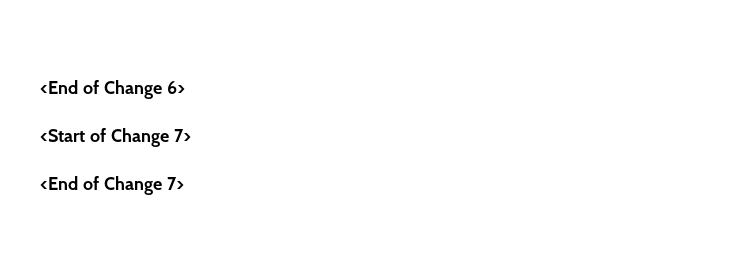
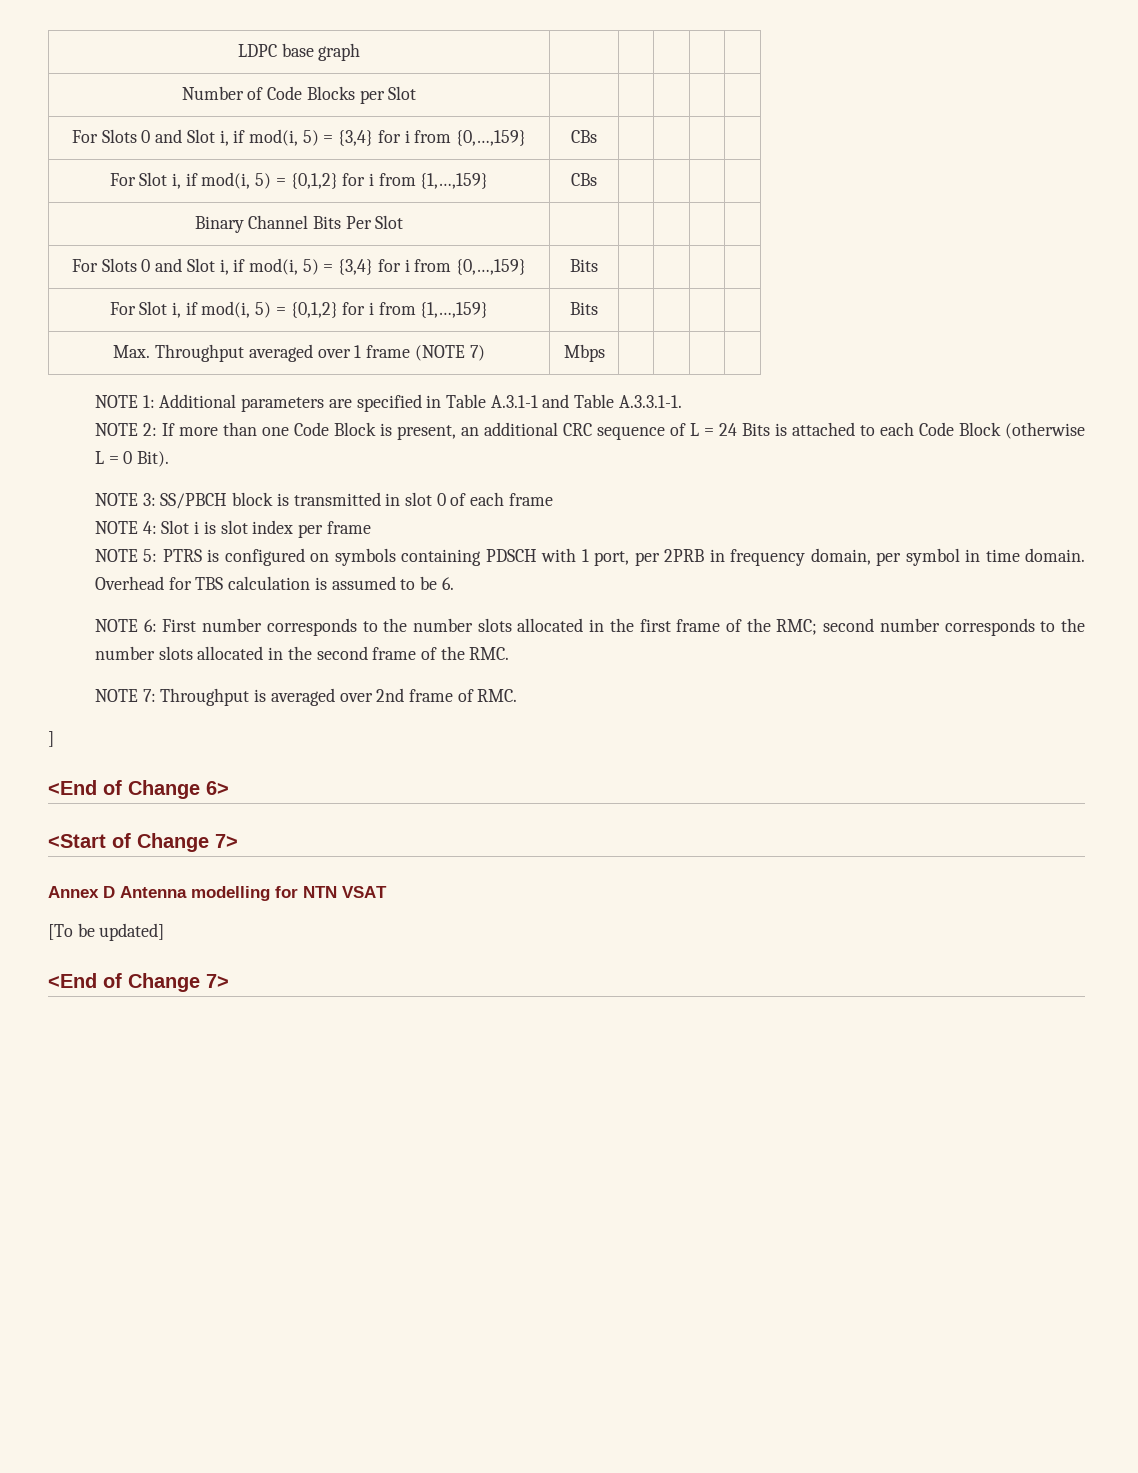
+ LDPC base graph | | | | |
+ Number of Code Blocks per Slot | | | | |
+ For Slots 0 and Slot i, if mod(i, 5) = {3,4} for i from {0,…,159} | CBs | | | |
+ For Slot i, if mod(i, 5) = {0,1,2} for i from {1,…,159} | CBs | | | |
+ Binary Channel Bits Per Slot | | | | |
+ For Slots 0 and Slot i, if mod(i, 5) = {3,4} for i from {0,…,159} | Bits | | | |
+ For Slot i, if mod(i, 5) = {0,1,2} for i from {1,…,159} | Bits | | | |
+ Max. Throughput averaged over 1 frame (NOTE 7) | Mbps | | | |
+ NOTE 1: Additional parameters are specified in Table A.3.1-1 and Table A.3.3.1-1.
+ NOTE 2: If more than one Code Block is present, an additional CRC sequence of L = 24 Bits is attached to each Code Block (otherwise L = 0 Bit).
+ NOTE 3: SS/PBCH block is transmitted in slot 0 of each frame
+ NOTE 4: Slot i is slot index per frame
+ NOTE 5: PTRS is configured on symbols containing PDSCH with 1 port, per 2PRB in frequency domain, per symbol in time domain. Overhead for TBS calculation is assumed to be 6.
+ NOTE 6: First number corresponds to the number slots allocated in the first frame of the RMC; second number corresponds to the number slots allocated in the second frame of the RMC.
+ NOTE 7: Throughput is averaged over 2nd frame of RMC.
+ ]
+ Annex D Antenna modelling for NTN VSAT
+ [To be updated]

